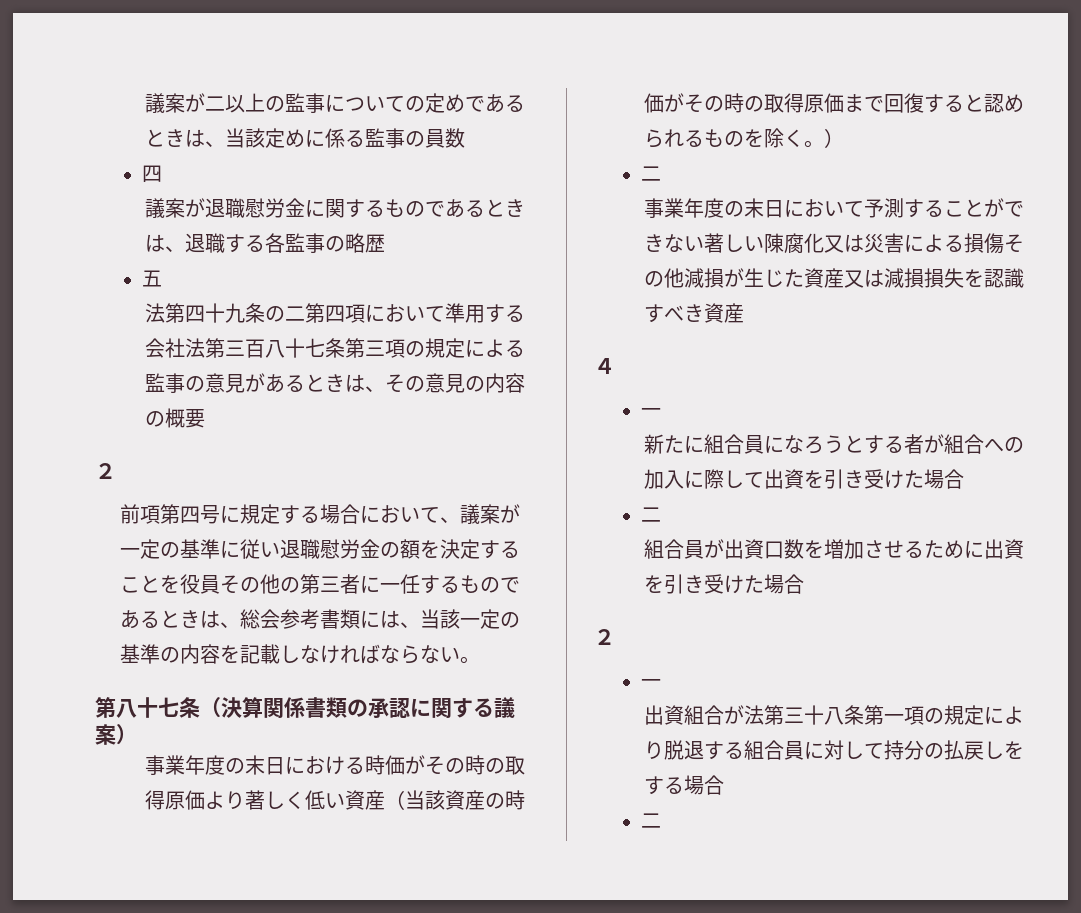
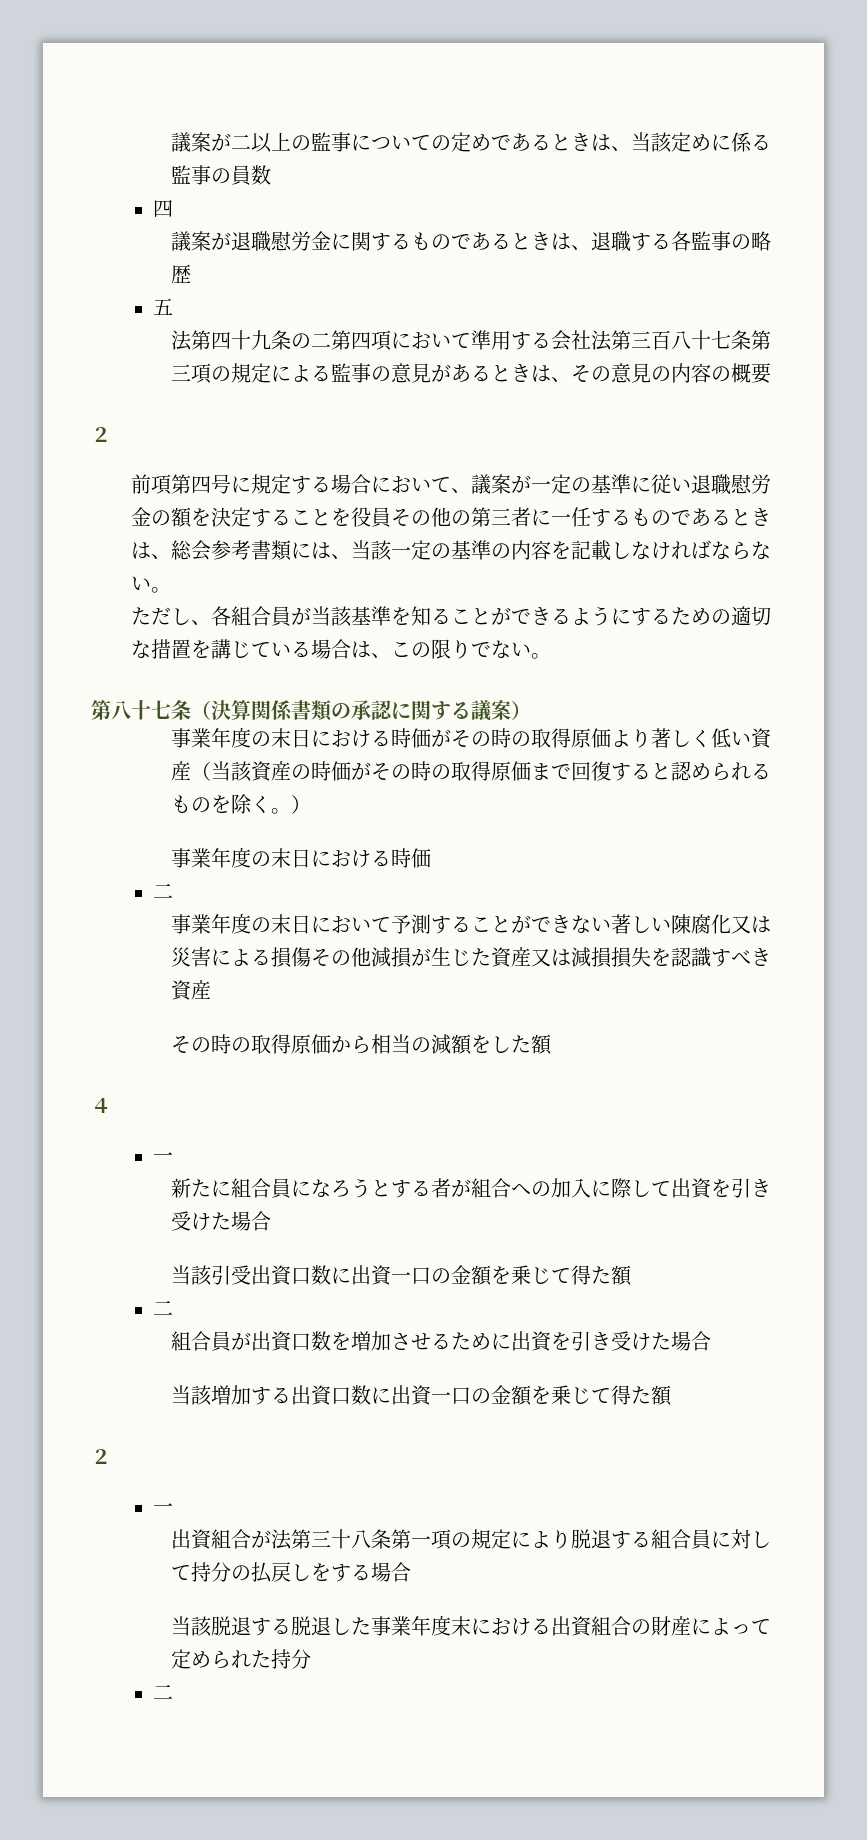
+ ただし、各組合員が当該基準を知ることができるようにするための適切な措置を講じている場合は、この限りでない。
  事業年度の末日における時価がその時の取得原価より著しく低い資産（当該資産の時価がその時の取得原価まで回復すると認められるものを除く。）
+ 事業年度の末日における時価
+ その時の取得原価から相当の減額をした額
+ 当該引受出資口数に出資一口の金額を乗じて得た額
+ 当該増加する出資口数に出資一口の金額を乗じて得た額
+ 当該脱退する脱退した事業年度末における出資組合の財産によって定められた持分

